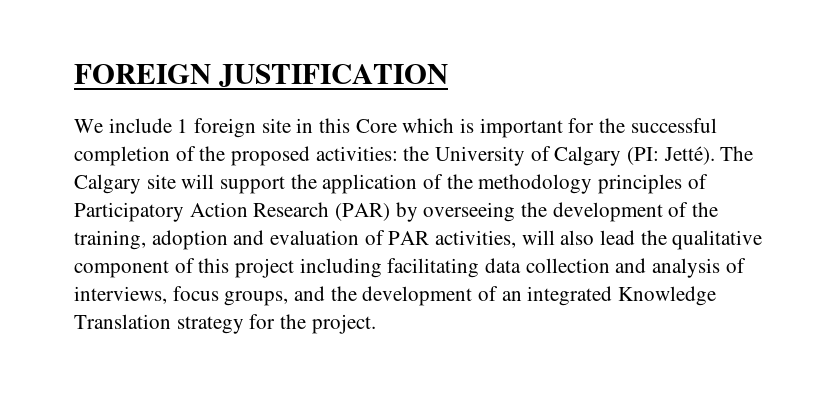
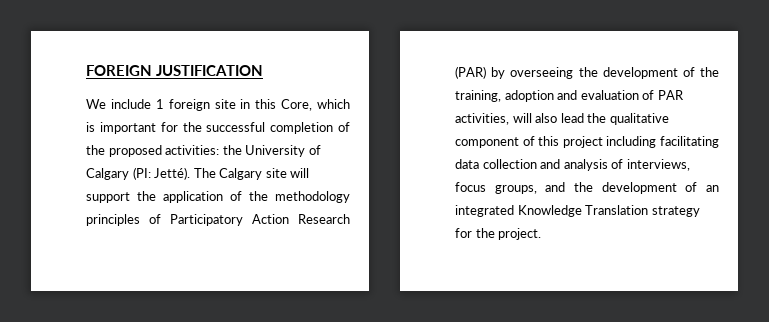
- We include 1 foreign site in this Core which is important for the successful completion of the proposed activities: the University of Calgary (PI: Jetté).
+ We include 1 foreign site in this Core, which is important for the successful completion of the proposed activities: the University of Calgary (PI: Jetté).

